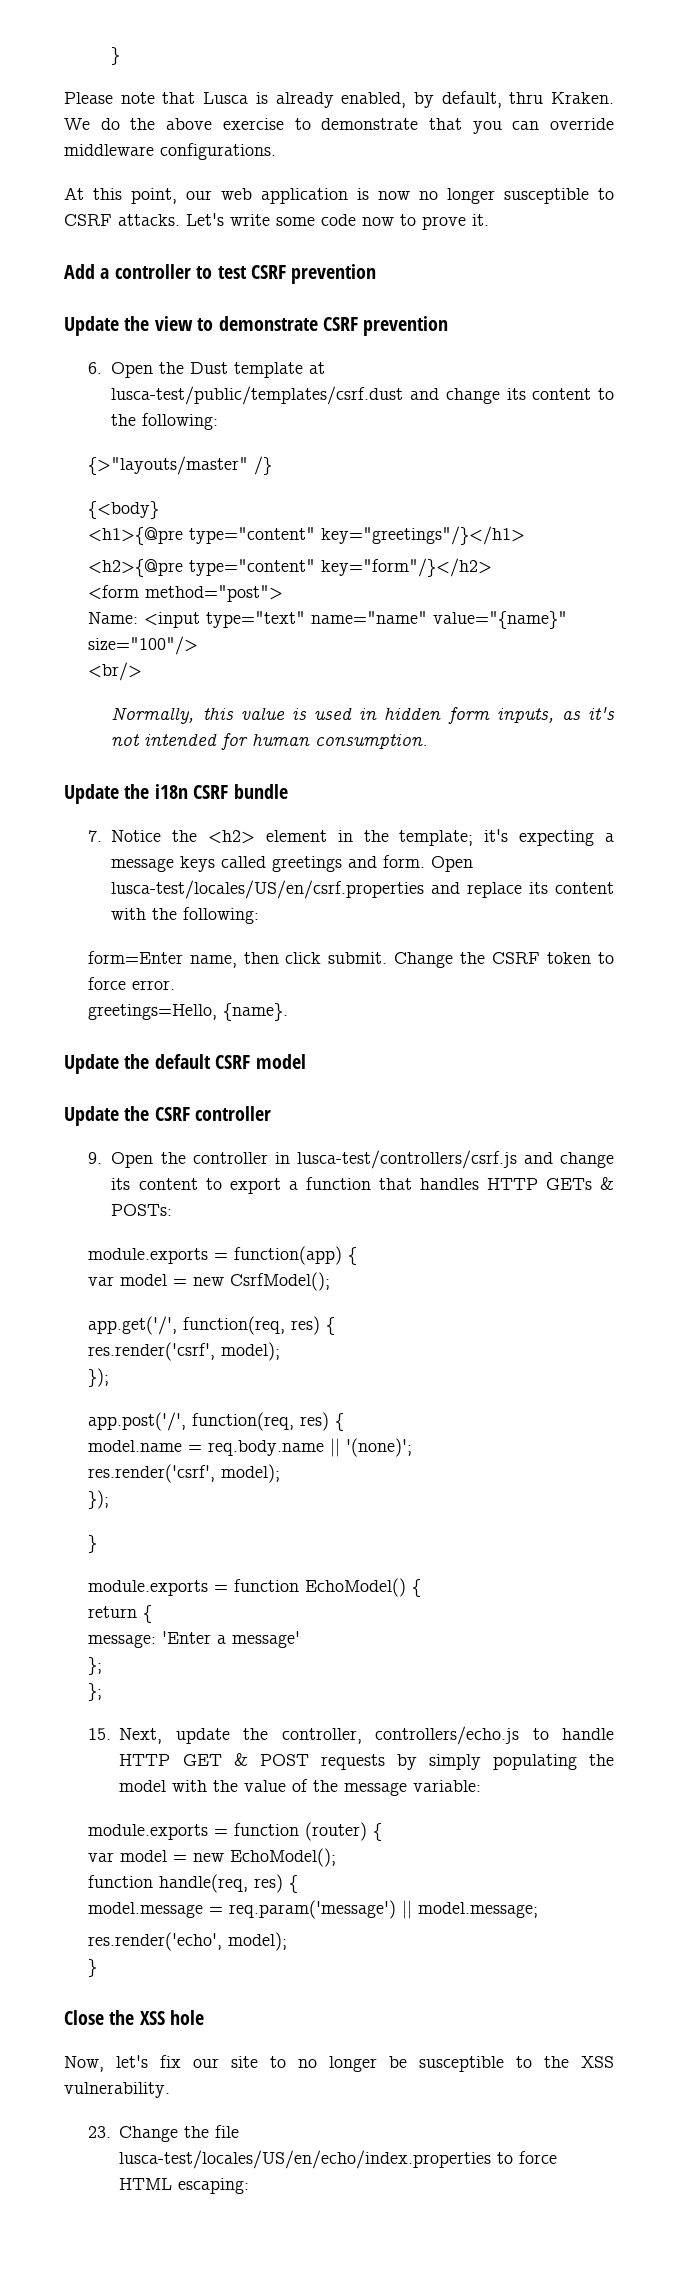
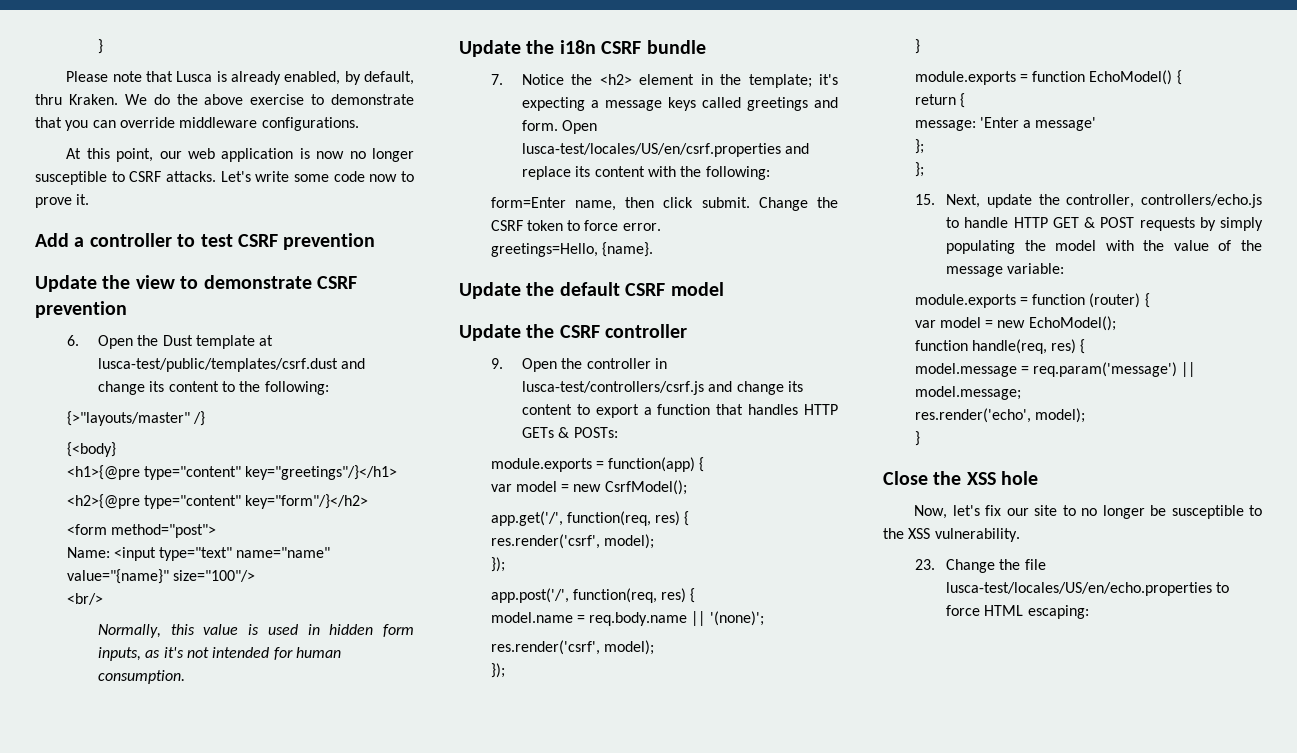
- 23. Change the file lusca-test/locales/US/en/echo/index.properties to force HTML escaping:
+ 23. Change the file lusca-test/locales/US/en/echo.properties to force HTML escaping:

